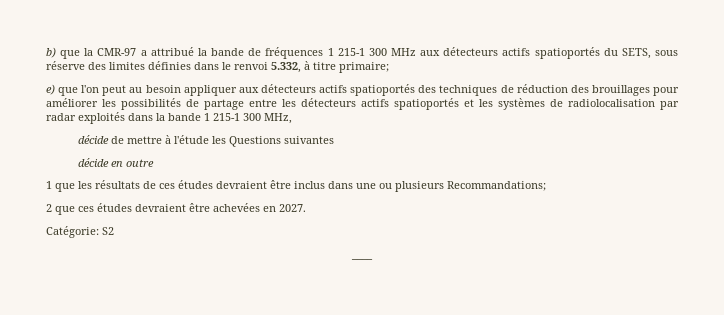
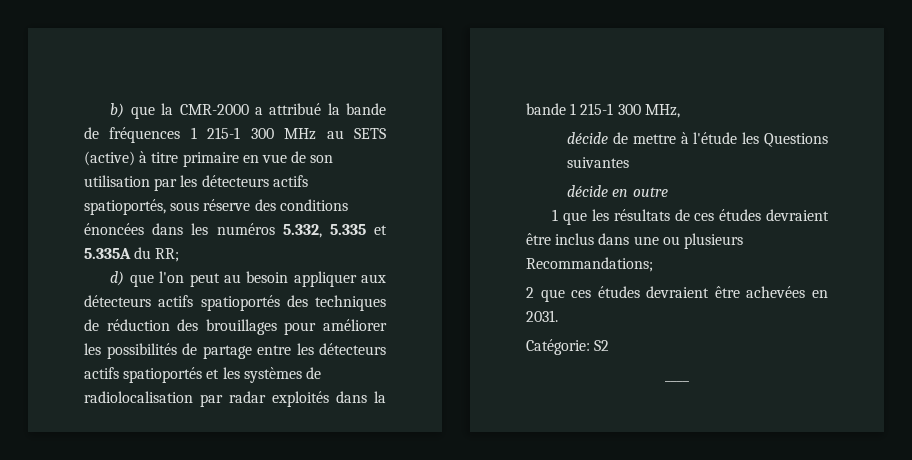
- b) que la CMR-97 a attribué la bande de fréquences 1 215-1 300 MHz aux détecteurs actifs spatioportés du SETS, sous réserve des limites définies dans le renvoi 5.332, à titre primaire;
- e) que l'on peut au besoin appliquer aux détecteurs actifs spatioportés des techniques de réduction des brouillages pour améliorer les possibilités de partage entre les détecteurs actifs spatioportés et les systèmes de radiolocalisation par radar exploités dans la bande 1 215-1 300 MHz,
+ b) que la CMR-2000 a attribué la bande de fréquences 1 215-1 300 MHz au SETS (active) à titre primaire en vue de son utilisation par les détecteurs actifs spatioportés, sous réserve des conditions énoncées dans les numéros 5.332, 5.335 et 5.335A du RR;
+ d) que l'on peut au besoin appliquer aux détecteurs actifs spatioportés des techniques de réduction des brouillages pour améliorer les possibilités de partage entre les détecteurs actifs spatioportés et les systèmes de radiolocalisation par radar exploités dans la bande 1 215-1 300 MHz,
- 2 que ces études devraient être achevées en 2027.
+ 2 que ces études devraient être achevées en 2031.

